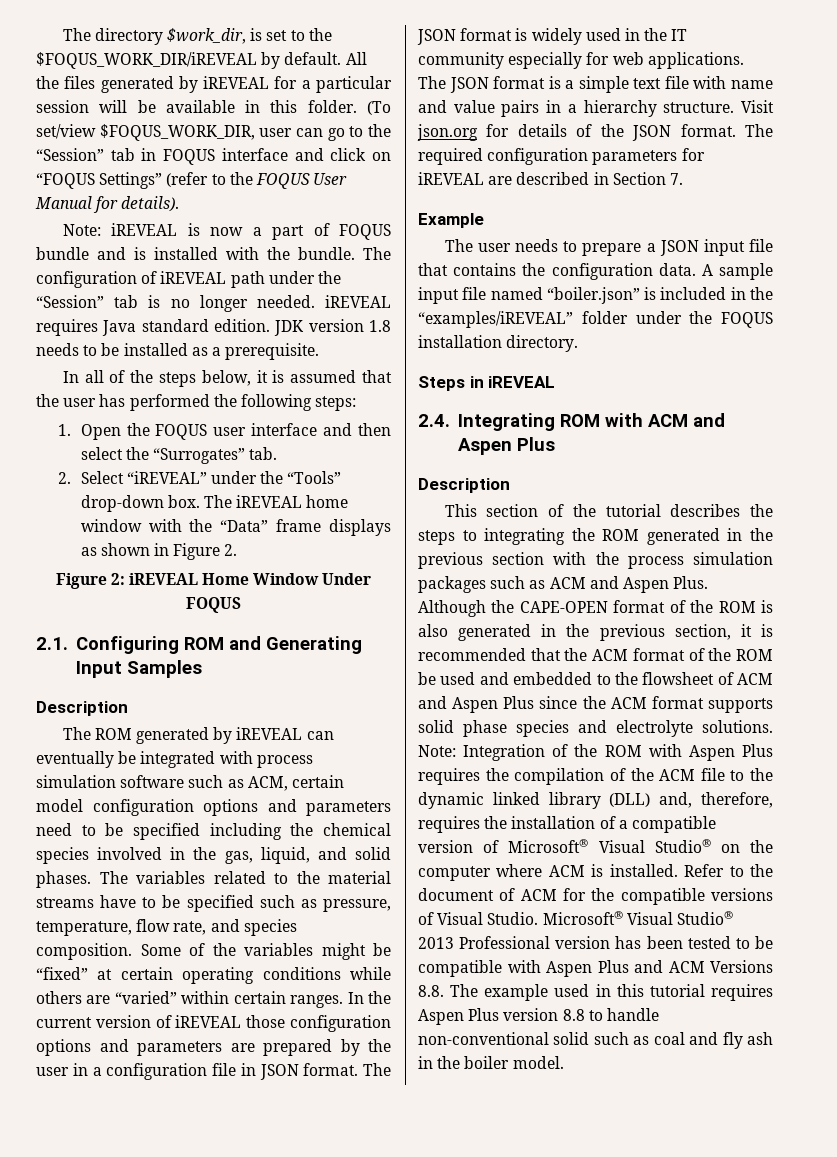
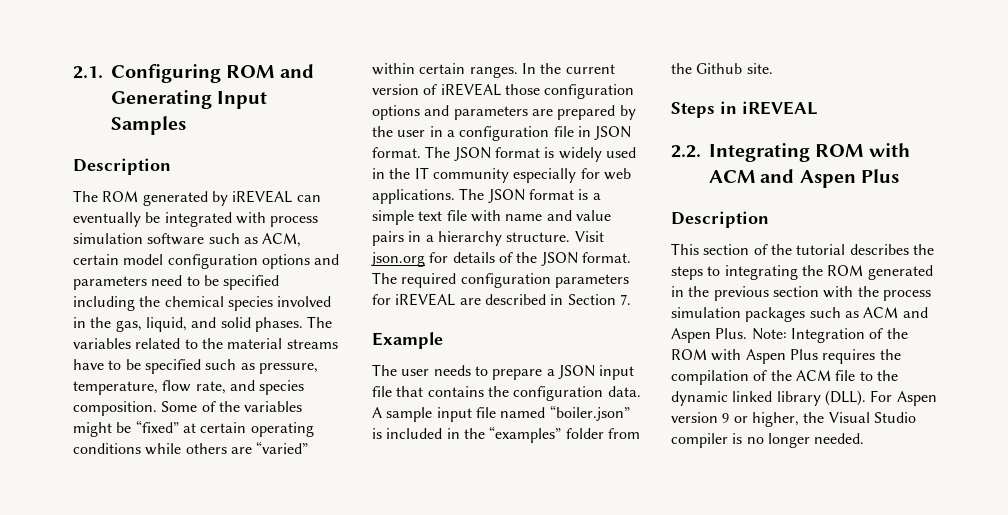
- The directory $work_dir, is set to the $FOQUS_WORK_DIR/iREVEAL by default. All the files generated by iREVEAL for a particular session will be available in this folder. (To set/view $FOQUS_WORK_DIR, user can go to the “Session” tab in FOQUS interface and click on “FOQUS Settings” (refer to the FOQUS User Manual for details).
- Note: iREVEAL is now a part of FOQUS bundle and is installed with the bundle. The configuration of iREVEAL path under the “Session” tab is no longer needed. iREVEAL requires Java standard edition. JDK version 1.8 needs to be installed as a prerequisite.
- In all of the steps below, it is assumed that the user has performed the following steps:
- 1. Open the FOQUS user interface and then select the “Surrogates” tab.
- 2. Select “iREVEAL” under the “Tools” drop-down box. The iREVEAL home window with the “Data” frame displays as shown in Figure 2.
- Figure 2: iREVEAL Home Window Under FOQUS
- A sample input file named “boiler.json” is included in the “examples/iREVEAL” folder under the FOQUS installation directory.
+ A sample input file named “boiler.json” is included in the “examples” folder from the Github site.
- 2.4. Integrating ROM with ACM and Aspen Plus
+ 2.2. Integrating ROM with ACM and Aspen Plus
- Although the CAPE-OPEN format of the ROM is also generated in the previous section, it is recommended that the ACM format of the ROM be used and embedded to the flowsheet of ACM and Aspen Plus since the ACM format supports solid phase species and electrolyte solutions.
- Note: Integration of the ROM with Aspen Plus requires the compilation of the ACM file to the dynamic linked library (DLL) and, therefore, requires the installation of a compatible version of Microsoft® Visual Studio® on the computer where ACM is installed. Refer to the document of ACM for the compatible versions of Visual Studio. Microsoft® Visual Studio® 2013 Professional version has been tested to be compatible with Aspen Plus and ACM Versions 8.8. The example used in this tutorial requires Aspen Plus version 8.8 to handle non-conventional solid such as coal and fly ash in the boiler model.
+ Note: Integration of the ROM with Aspen Plus requires the compilation of the ACM file to the dynamic linked library (DLL). For Aspen version 9 or higher, the Visual Studio compiler is no longer needed.

